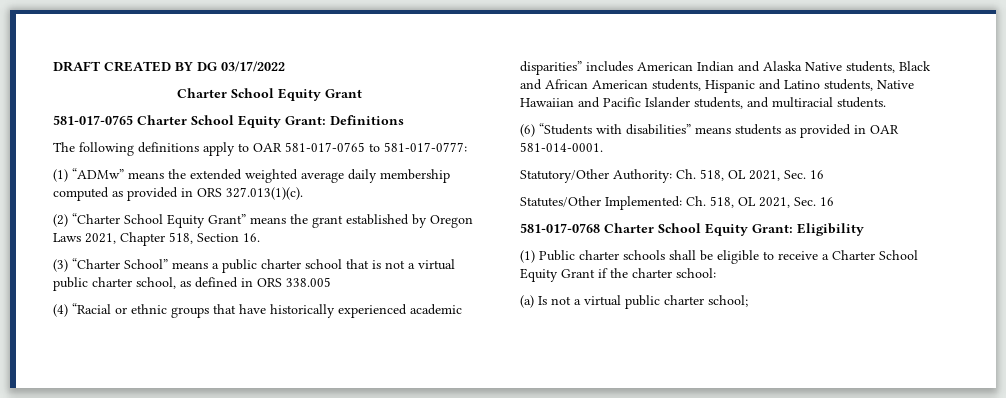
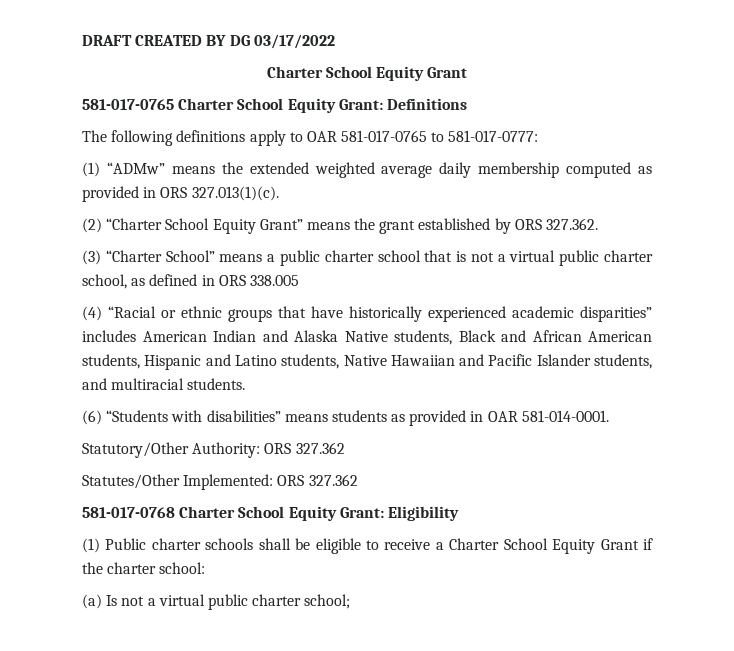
- (2) “Charter School Equity Grant” means the grant established by Oregon Laws 2021, Chapter 518, Section 16.
+ (2) “Charter School Equity Grant” means the grant established by ORS 327.362.
- Statutory/Other Authority: Ch. 518, OL 2021, Sec. 16
- Statutes/Other Implemented: Ch. 518, OL 2021, Sec. 16
+ Statutory/Other Authority: ORS 327.362
+ Statutes/Other Implemented: ORS 327.362

